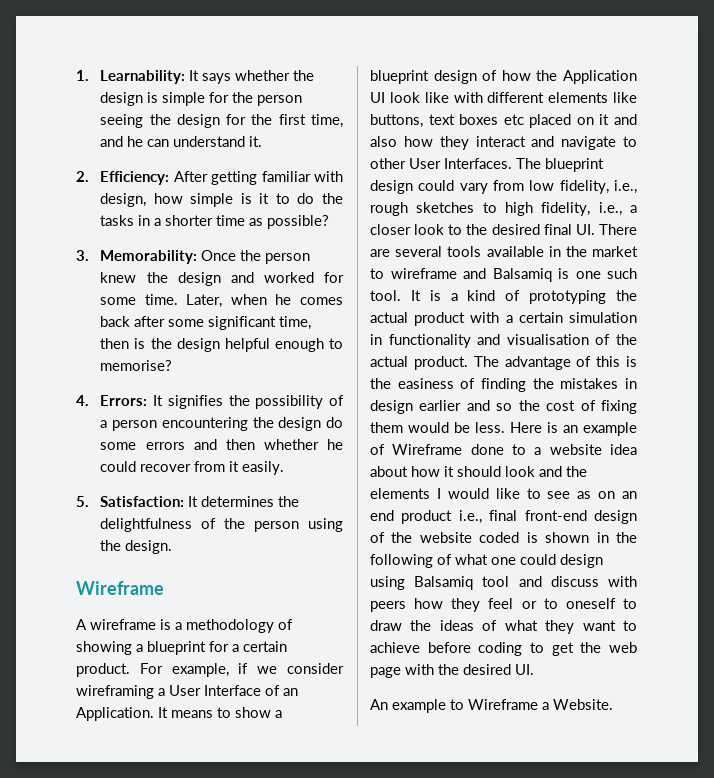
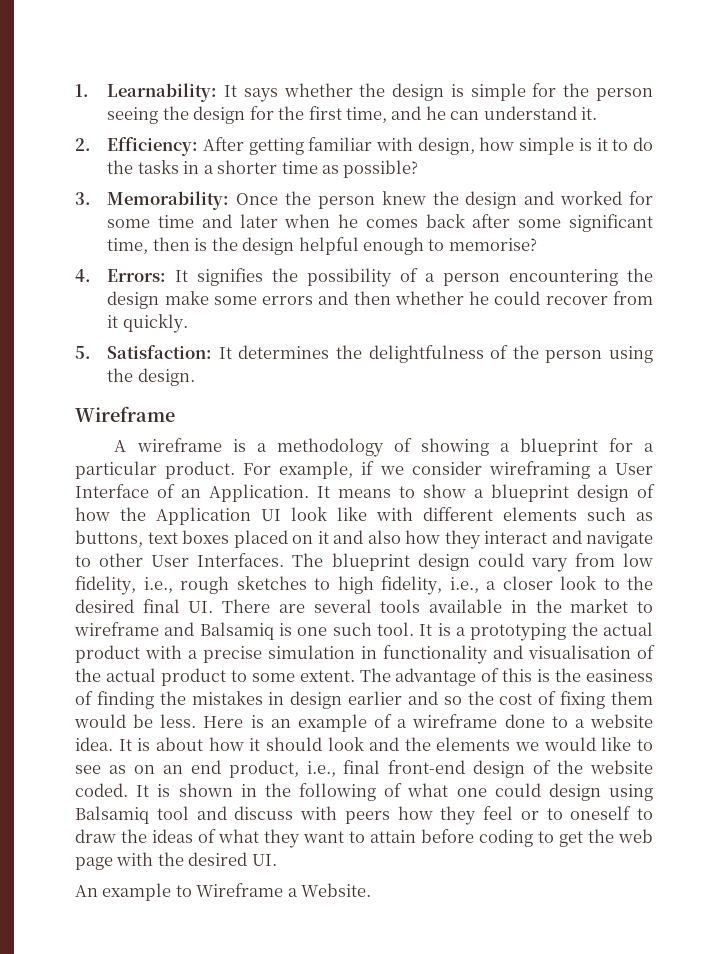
- 3. Memorability: Once the person knew the design and worked for some time. Later, when he comes back after some significant time, then is the design helpful enough to memorise?
+ 3. Memorability: Once the person knew the design and worked for some time and later when he comes back after some significant time, then is the design helpful enough to memorise?
- 4. Errors: It signifies the possibility of a person encountering the design do some errors and then whether he could recover from it easily.
+ 4. Errors: It signifies the possibility of a person encountering the design make some errors and then whether he could recover from it quickly.
- A wireframe is a methodology of showing a blueprint for a certain product.
+ A wireframe is a methodology of showing a blueprint for a particular product.
- It means to show a blueprint design of how the Application UI look like with different elements like buttons, text boxes etc placed on it and also how they interact and navigate to other User Interfaces.
+ It means to show a blueprint design of how the Application UI look like with different elements such as buttons, text boxes placed on it and also how they interact and navigate to other User Interfaces.
- It is a kind of prototyping the actual product with a certain simulation in functionality and visualisation of the actual product.
+ It is a prototyping the actual product with a precise simulation in functionality and visualisation of the actual product to some extent.
- Here is an example of Wireframe done to a website idea about how it should look and the elements I would like to see as on an end product i.e., final front-end design of the website coded is shown in the following of what one could design using Balsamiq tool and discuss with peers how they feel or to oneself to draw the ideas of what they want to achieve before coding to get the web page with the desired UI.
+ Here is an example of a wireframe done to a website idea. It is about how it should look and the elements we would like to see as on an end product, i.e., final front-end design of the website coded. It is shown in the following of what one could design using Balsamiq tool and discuss with peers how they feel or to oneself to draw the ideas of what they want to attain before coding to get the web page with the desired UI.

